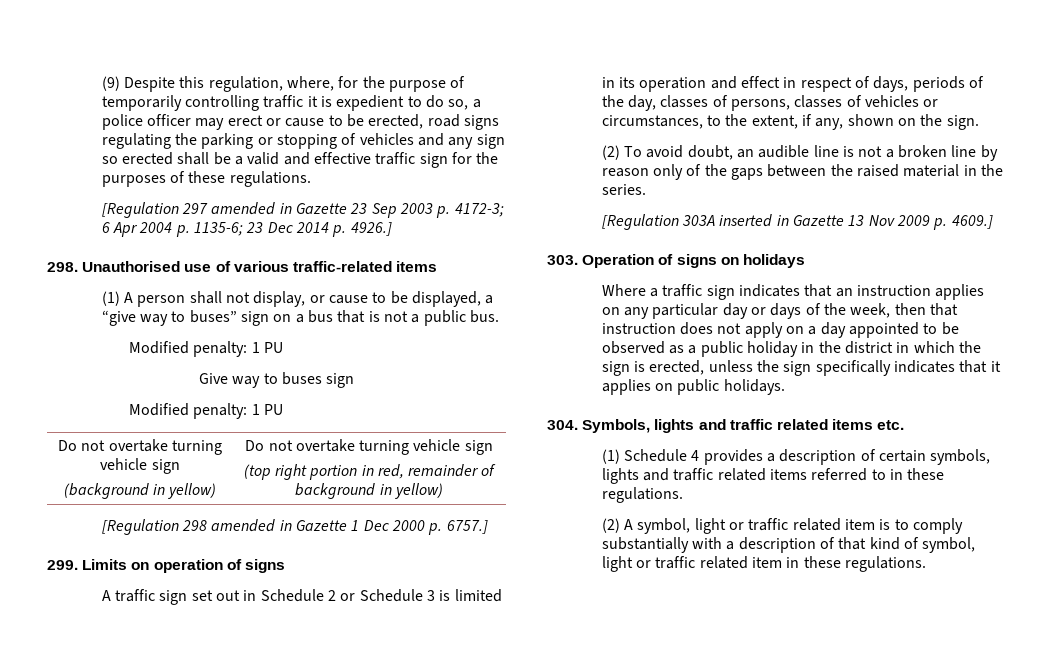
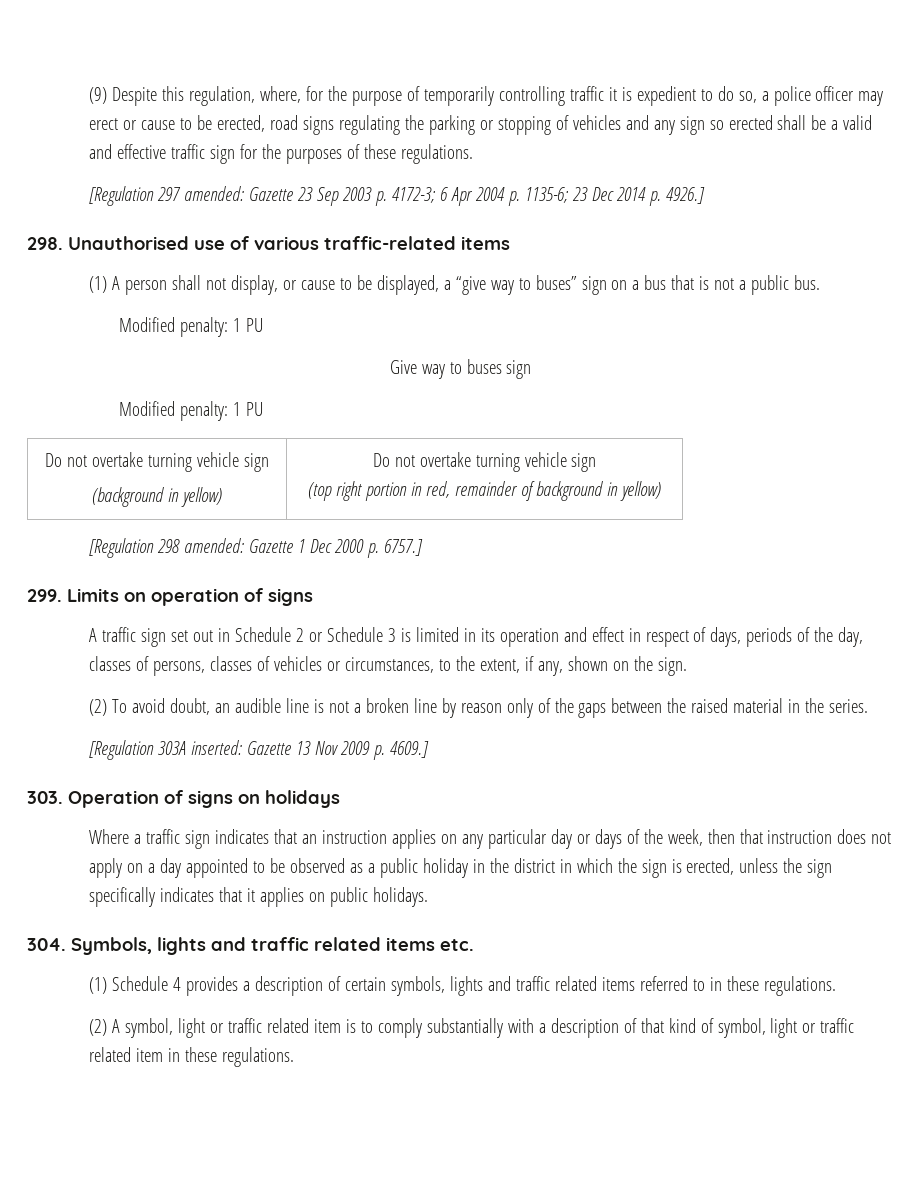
- [Regulation 297 amended in Gazette 23 Sep 2003 p. 4172-3; 6 Apr 2004 p. 1135-6; 23 Dec 2014 p. 4926.]
+ [Regulation 297 amended: Gazette 23 Sep 2003 p. 4172-3; 6 Apr 2004 p. 1135-6; 23 Dec 2014 p. 4926.]
- [Regulation 298 amended in Gazette 1 Dec 2000 p. 6757.]
+ [Regulation 298 amended: Gazette 1 Dec 2000 p. 6757.]
- [Regulation 303A inserted in Gazette 13 Nov 2009 p. 4609.]
+ [Regulation 303A inserted: Gazette 13 Nov 2009 p. 4609.]

